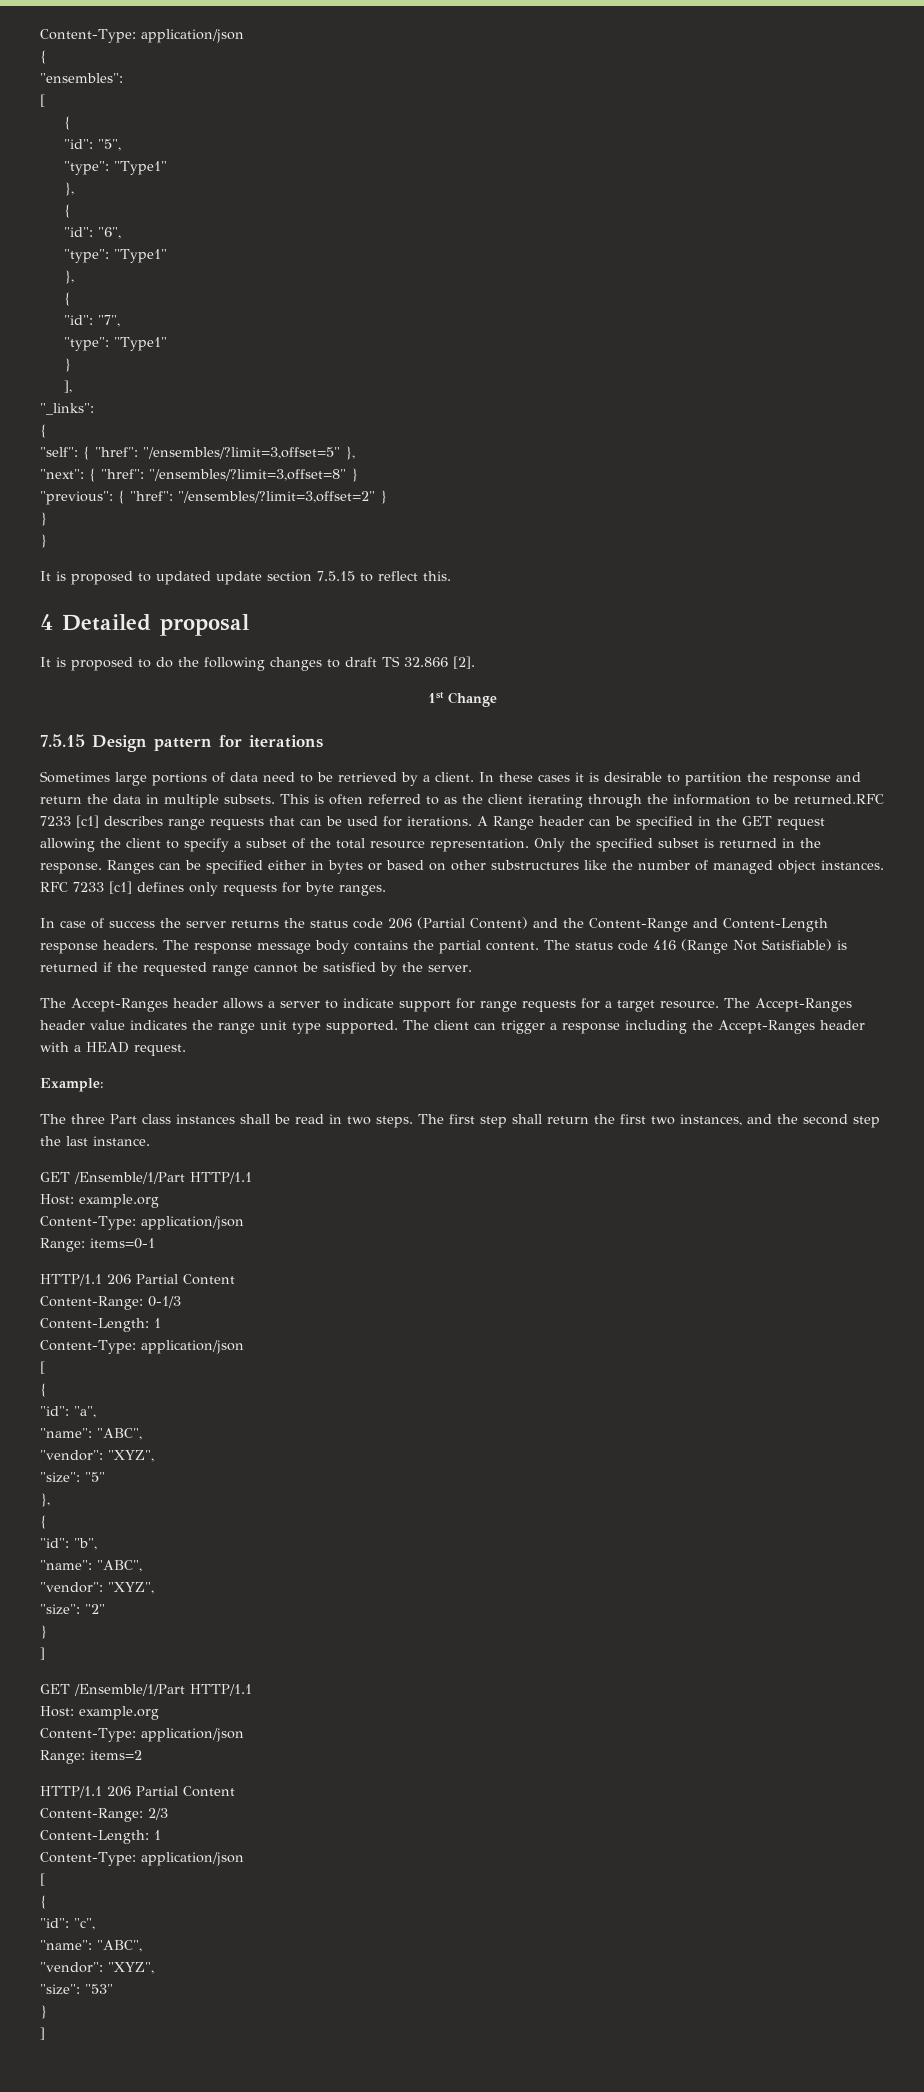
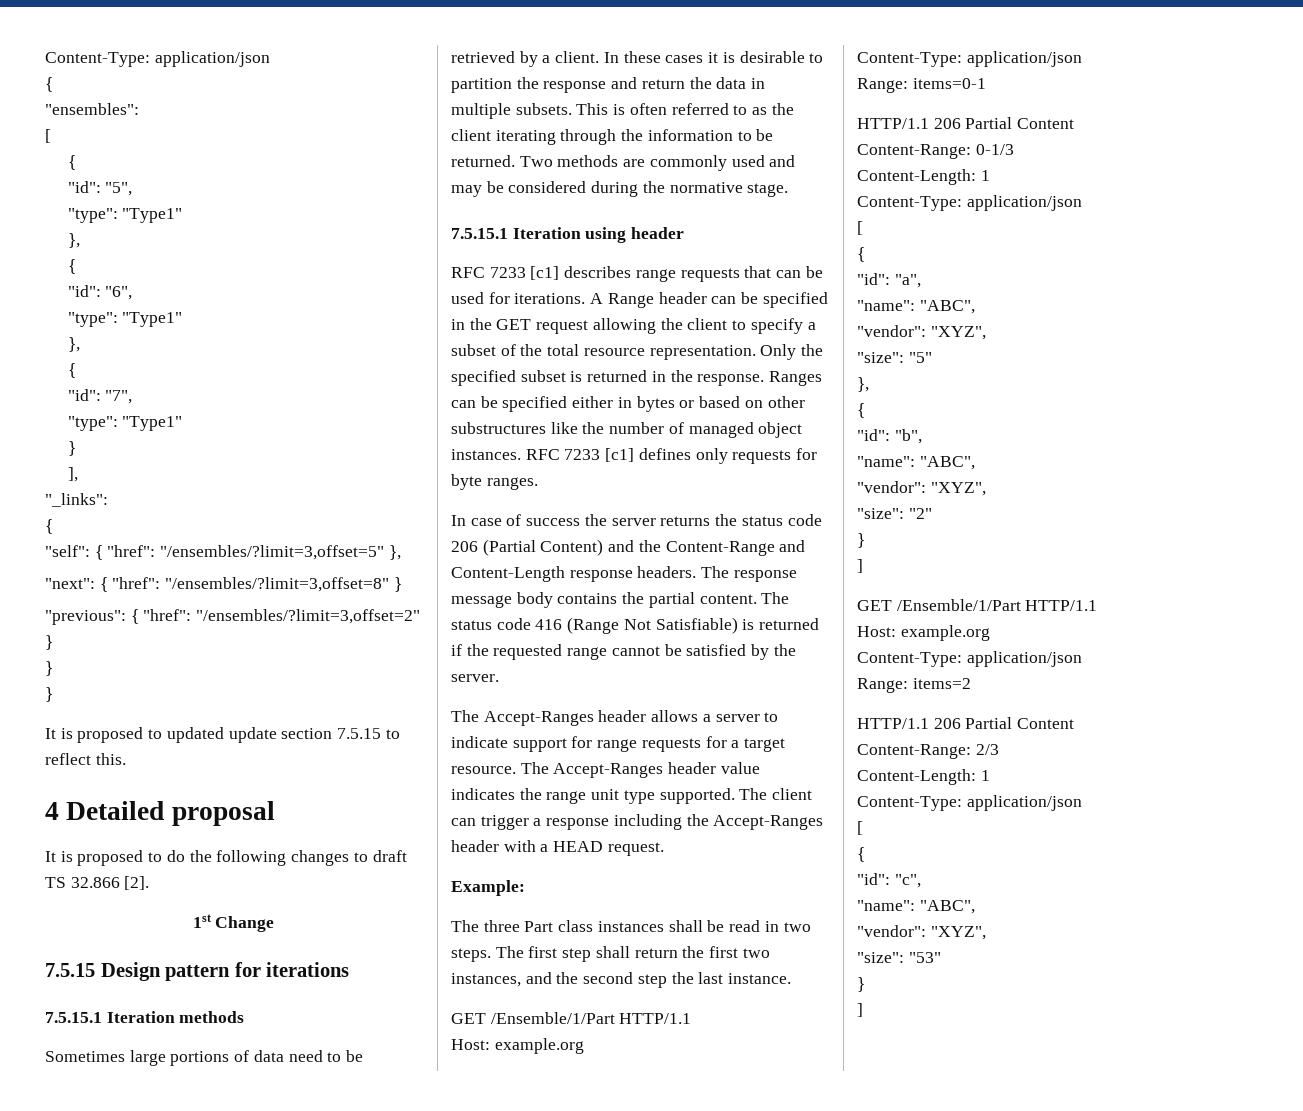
+ 7.5.15.1 Iteration methods
- This is often referred to as the client iterating through the information to be returned.RFC 7233 [c1] describes range requests that can be used for iterations.
+ This is often referred to as the client iterating through the information to be returned. Two methods are commonly used and may be considered during the normative stage.
+ 7.5.15.1 Iteration using header
+ RFC 7233 [c1] describes range requests that can be used for iterations.

